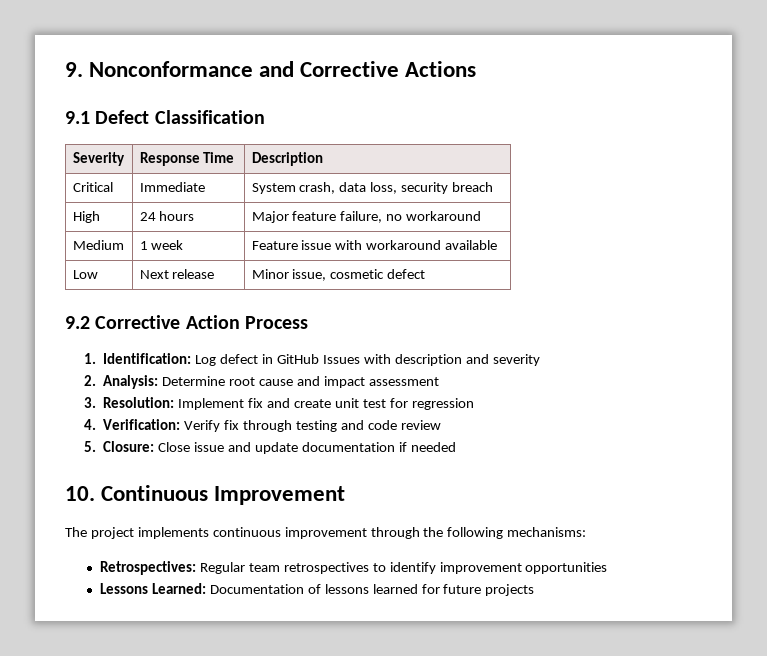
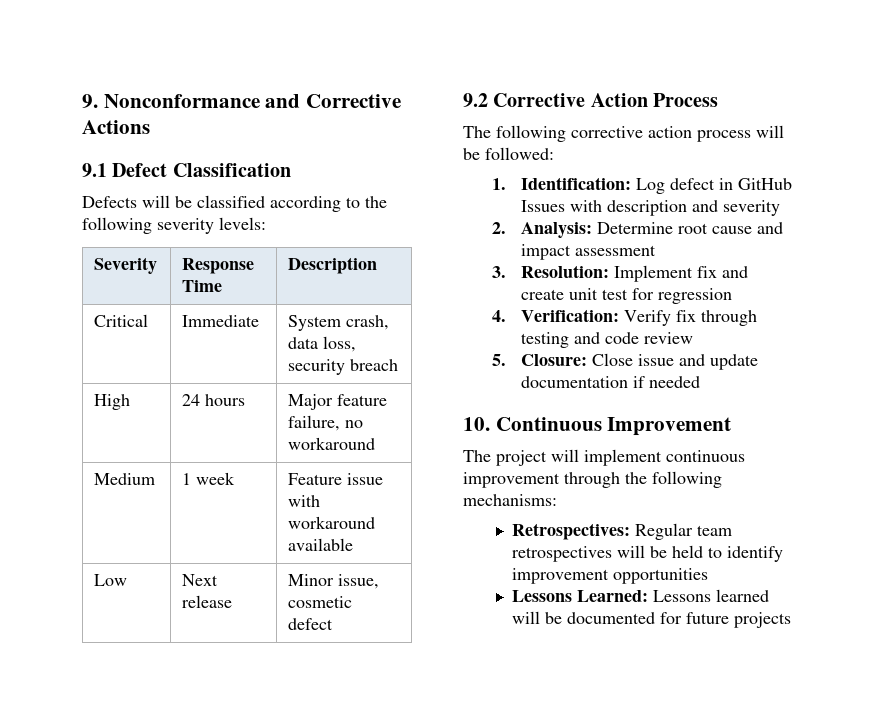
+ Defects will be classified according to the following severity levels:
+ The following corrective action process will be followed:
- The project implements continuous improvement through the following mechanisms:
+ The project will implement continuous improvement through the following mechanisms:
- Retrospectives: Regular team retrospectives to identify improvement opportunities
+ Retrospectives: Regular team retrospectives will be held to identify improvement opportunities
- Lessons Learned: Documentation of lessons learned for future projects
+ Lessons Learned: Lessons learned will be documented for future projects

